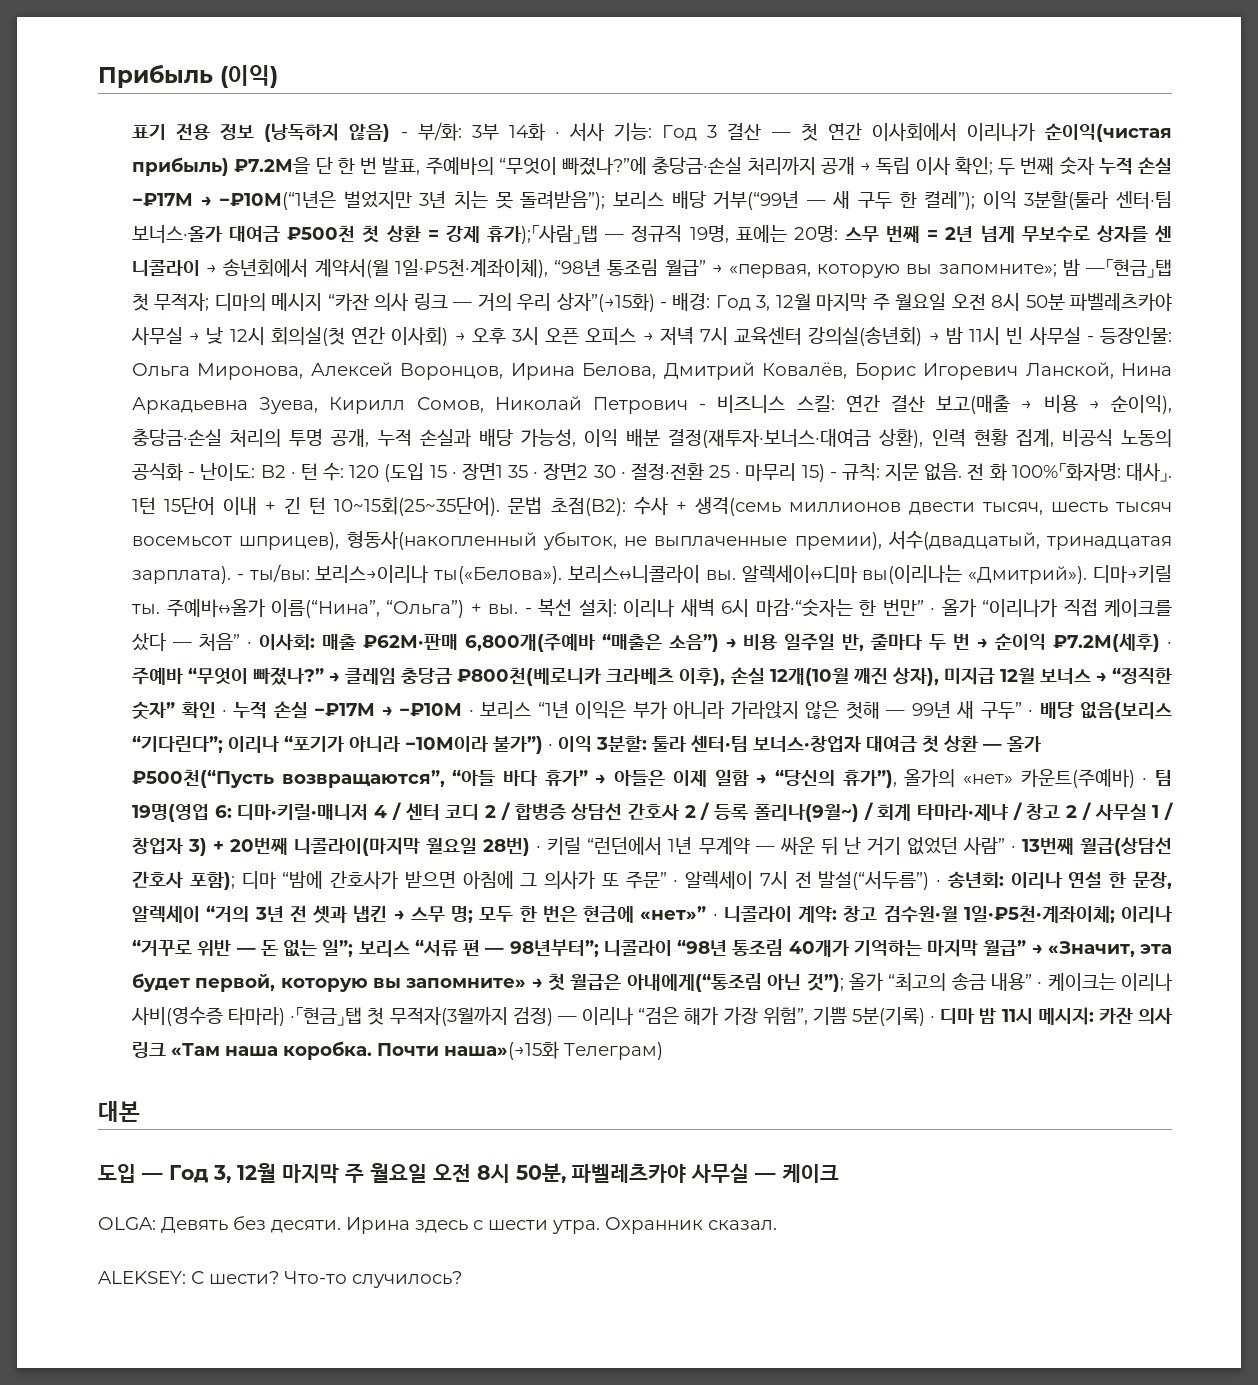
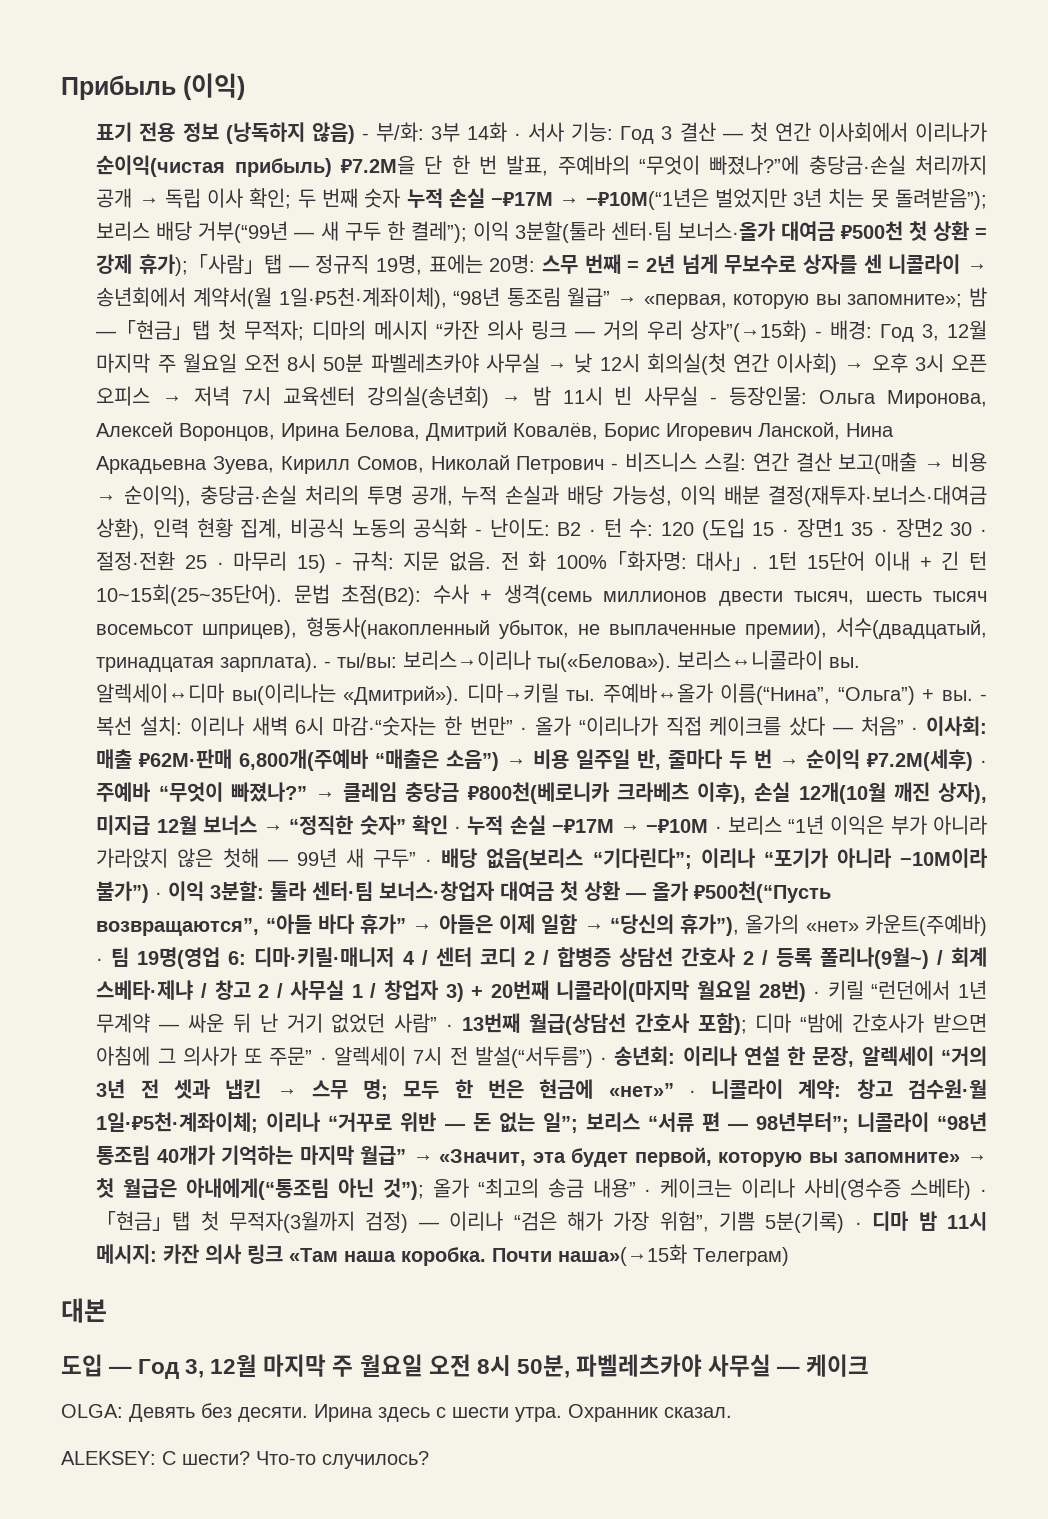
- 디마·키릴·매니저 4 / 센터 코디 2 / 합병증 상담선 간호사 2 / 등록 폴리나(9월~) / 회계 타마라·제냐 / 창고 2 / 사무실 1 / 창업자 3) + 20번째 니콜라이(마지막 월요일 28번) · 키릴 “런던에서 1년 무계약 — 싸운 뒤 난 거기 없었던 사람” · 13번째 월급(상담선 간호사 포함);
+ 디마·키릴·매니저 4 / 센터 코디 2 / 합병증 상담선 간호사 2 / 등록 폴리나(9월~) / 회계 스베타·제냐 / 창고 2 / 사무실 1 / 창업자 3) + 20번째 니콜라이(마지막 월요일 28번) · 키릴 “런던에서 1년 무계약 — 싸운 뒤 난 거기 없었던 사람” · 13번째 월급(상담선 간호사 포함);
- 올가 “최고의 송금 내용” · 케이크는 이리나 사비(영수증 타마라) ·「현금」탭 첫 무적자(3월까지 검정) — 이리나 “검은 해가 가장 위험”, 기쁨 5분(기록) · 디마 밤 11시 메시지:
+ 올가 “최고의 송금 내용” · 케이크는 이리나 사비(영수증 스베타) ·「현금」탭 첫 무적자(3월까지 검정) — 이리나 “검은 해가 가장 위험”, 기쁨 5분(기록) · 디마 밤 11시 메시지:

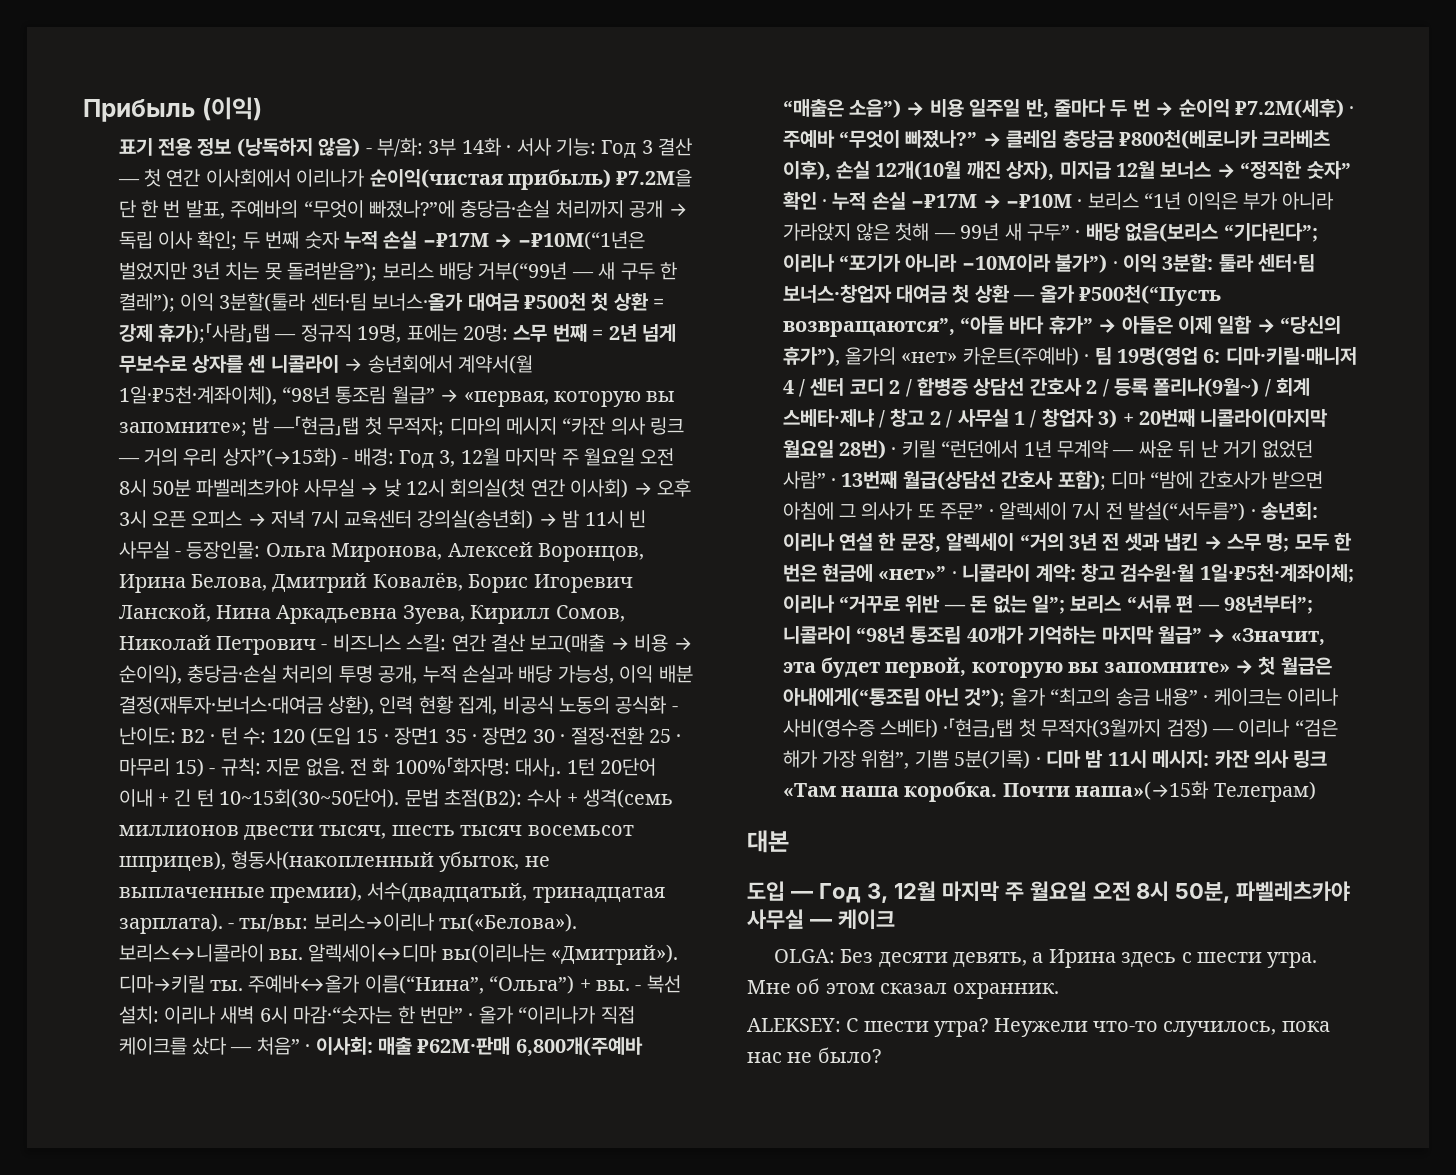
- 1턴 15단어 이내 + 긴 턴 10~15회(25~35단어).
+ 1턴 20단어 이내 + 긴 턴 10~15회(30~50단어).
- OLGA: Девять без десяти. Ирина здесь с шести утра.
+ OLGA: Без десяти девять, а Ирина здесь с шести утра.
- Охранник сказал.
- ALEKSEY: С шести? Что-то случилось?
+ Мне об этом сказал охранник.
+ ALEKSEY: С шести утра? Неужели что-то случилось, пока нас не было?

